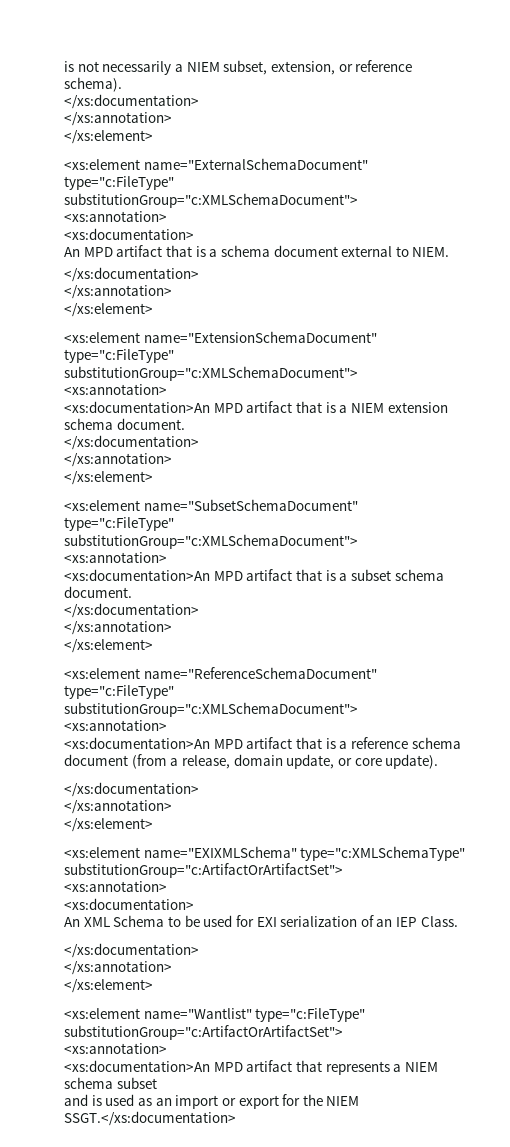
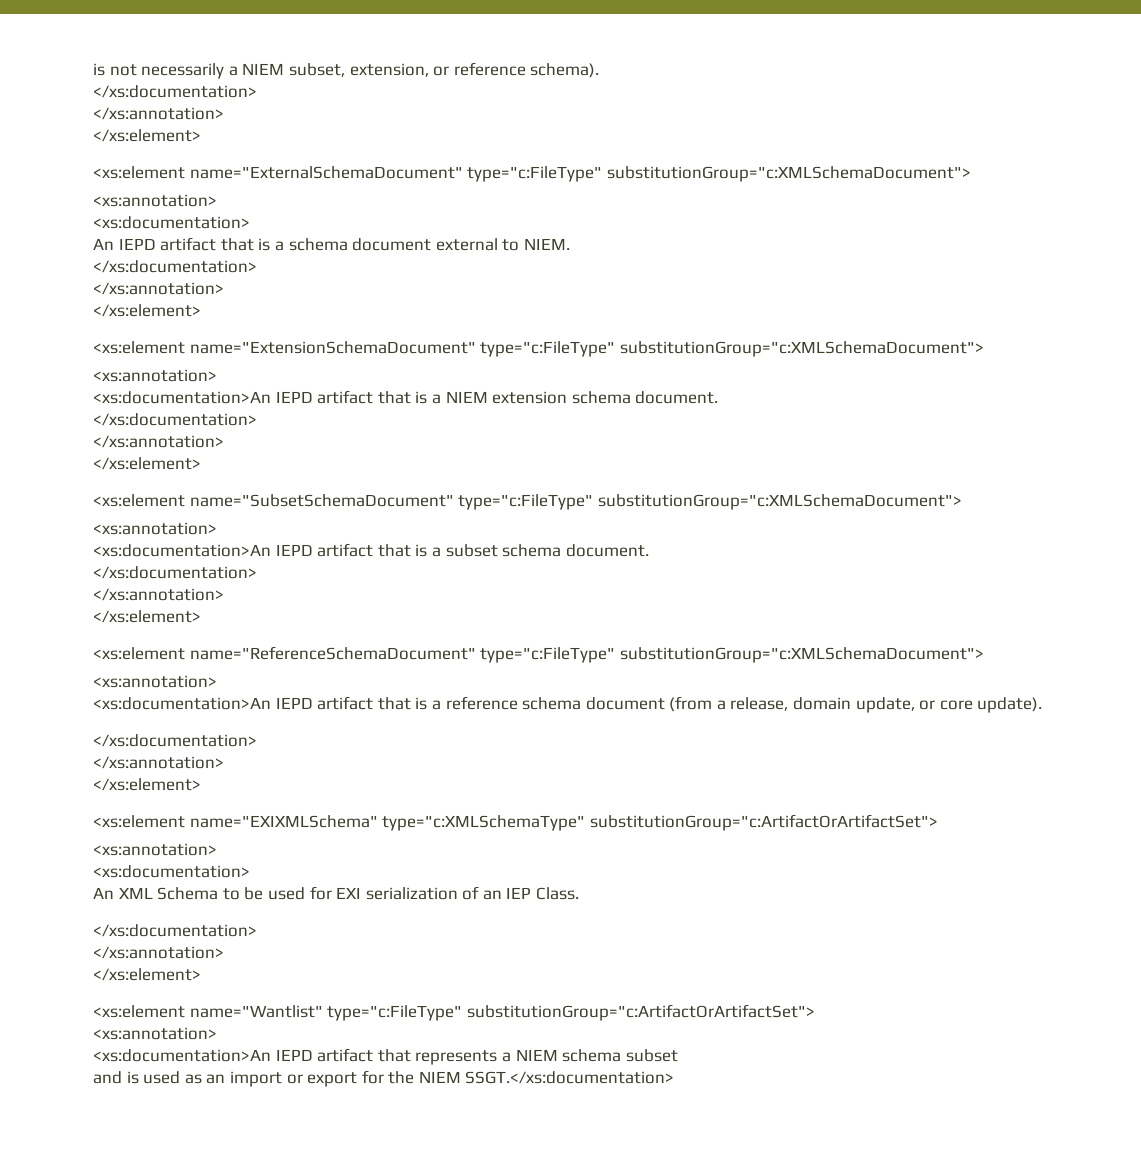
- An MPD artifact that is a schema document external to NIEM.
+ An IEPD artifact that is a schema document external to NIEM.
- <xs:documentation>An MPD artifact that is a NIEM extension schema document.
+ <xs:documentation>An IEPD artifact that is a NIEM extension schema document.
- <xs:documentation>An MPD artifact that is a subset schema document.
+ <xs:documentation>An IEPD artifact that is a subset schema document.
- <xs:documentation>An MPD artifact that is a reference schema document (from a release, domain update, or core update).
+ <xs:documentation>An IEPD artifact that is a reference schema document (from a release, domain update, or core update).
- <xs:documentation>An MPD artifact that represents a NIEM schema subset
+ <xs:documentation>An IEPD artifact that represents a NIEM schema subset

